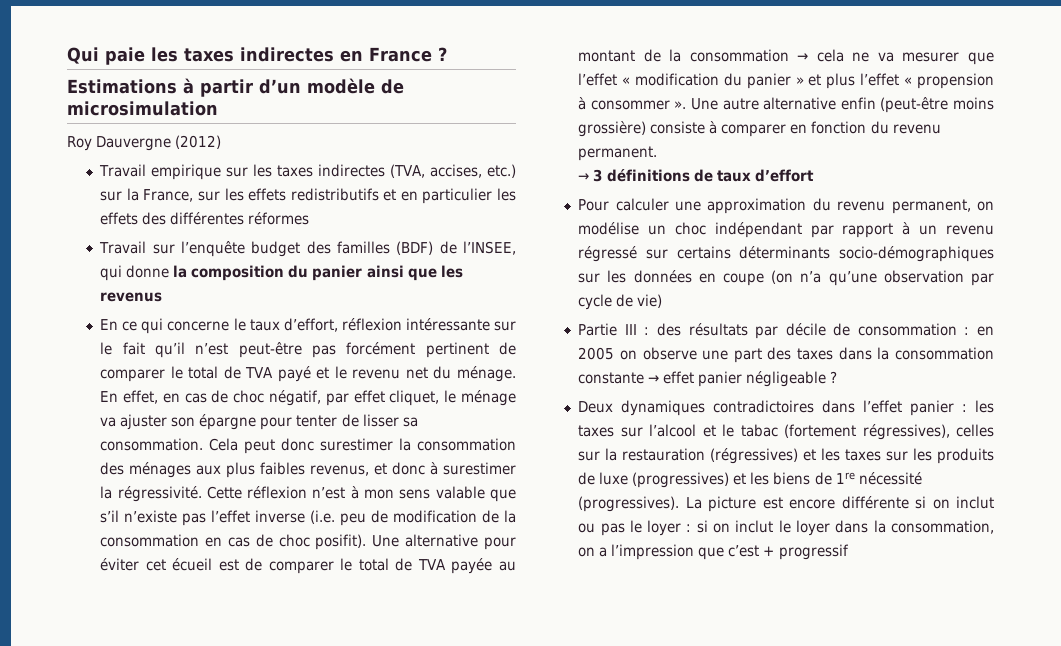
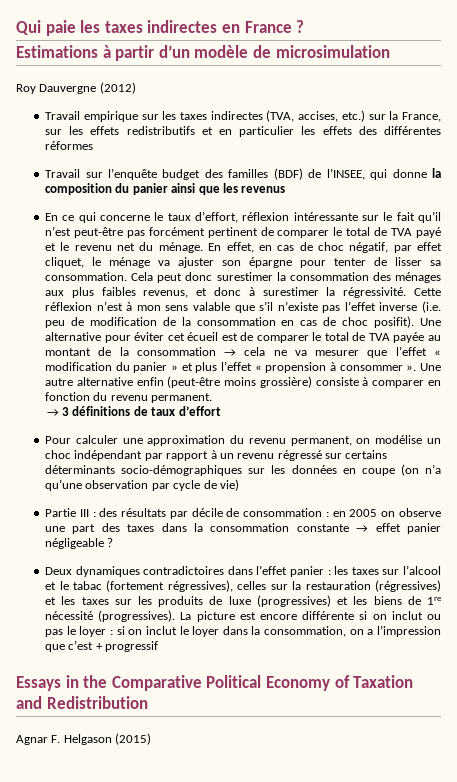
+ Essays in the Comparative Political Economy of Taxation and Redistribution
+ Agnar F. Helgason (2015)

